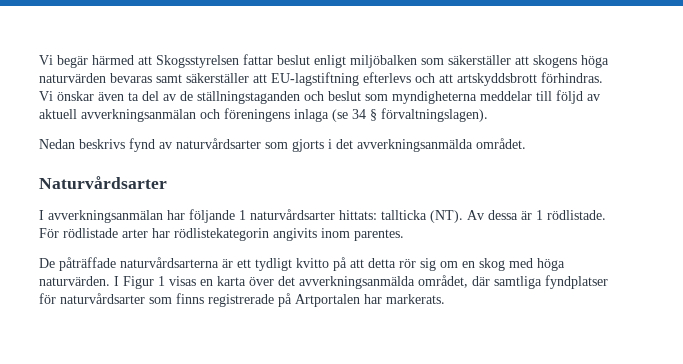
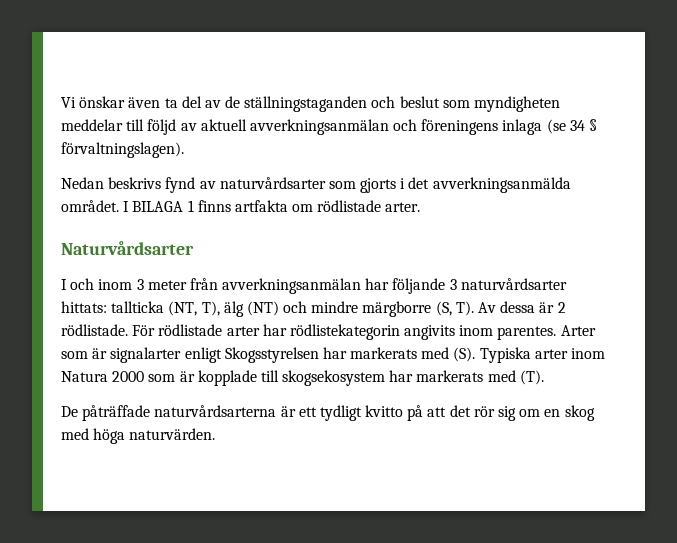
- Vi begär härmed att Skogsstyrelsen fattar beslut enligt miljöbalken som säkerställer att skogens höga naturvärden bevaras samt säkerställer att EU-lagstiftning efterlevs och att artskyddsbrott förhindras. Vi önskar även ta del av de ställningstaganden och beslut som myndigheterna meddelar till följd av aktuell avverkningsanmälan och föreningens inlaga (se 34 § förvaltningslagen).
+ Vi önskar även ta del av de ställningstaganden och beslut som myndigheten meddelar till följd av aktuell avverkningsanmälan och föreningens inlaga (se 34 § förvaltningslagen).
- Nedan beskrivs fynd av naturvårdsarter som gjorts i det avverkningsanmälda området.
+ Nedan beskrivs fynd av naturvårdsarter som gjorts i det avverkningsanmälda området. I BILAGA 1 finns artfakta om rödlistade arter.
  Naturvårdsarter
- I avverkningsanmälan har följande 1 naturvårdsarter hittats: tallticka (NT). Av dessa är 1 rödlistade.
+ I och inom 3 meter från avverkningsanmälan har följande 3 naturvårdsarter hittats: tallticka (NT, T), älg (NT) och mindre märgborre (S, T). Av dessa är 2 rödlistade.
+ Arter som är signalarter enligt Skogsstyrelsen har markerats med (S). Typiska arter inom Natura 2000 som är kopplade till skogsekosystem har markerats med (T).
- De påträffade naturvårdsarterna är ett tydligt kvitto på att detta rör sig om en skog med höga naturvärden. I Figur 1 visas en karta över det avverkningsanmälda området, där samtliga fyndplatser för naturvårdsarter som finns registrerade på Artportalen har markerats.
+ De påträffade naturvårdsarterna är ett tydligt kvitto på att det rör sig om en skog med höga naturvärden.

